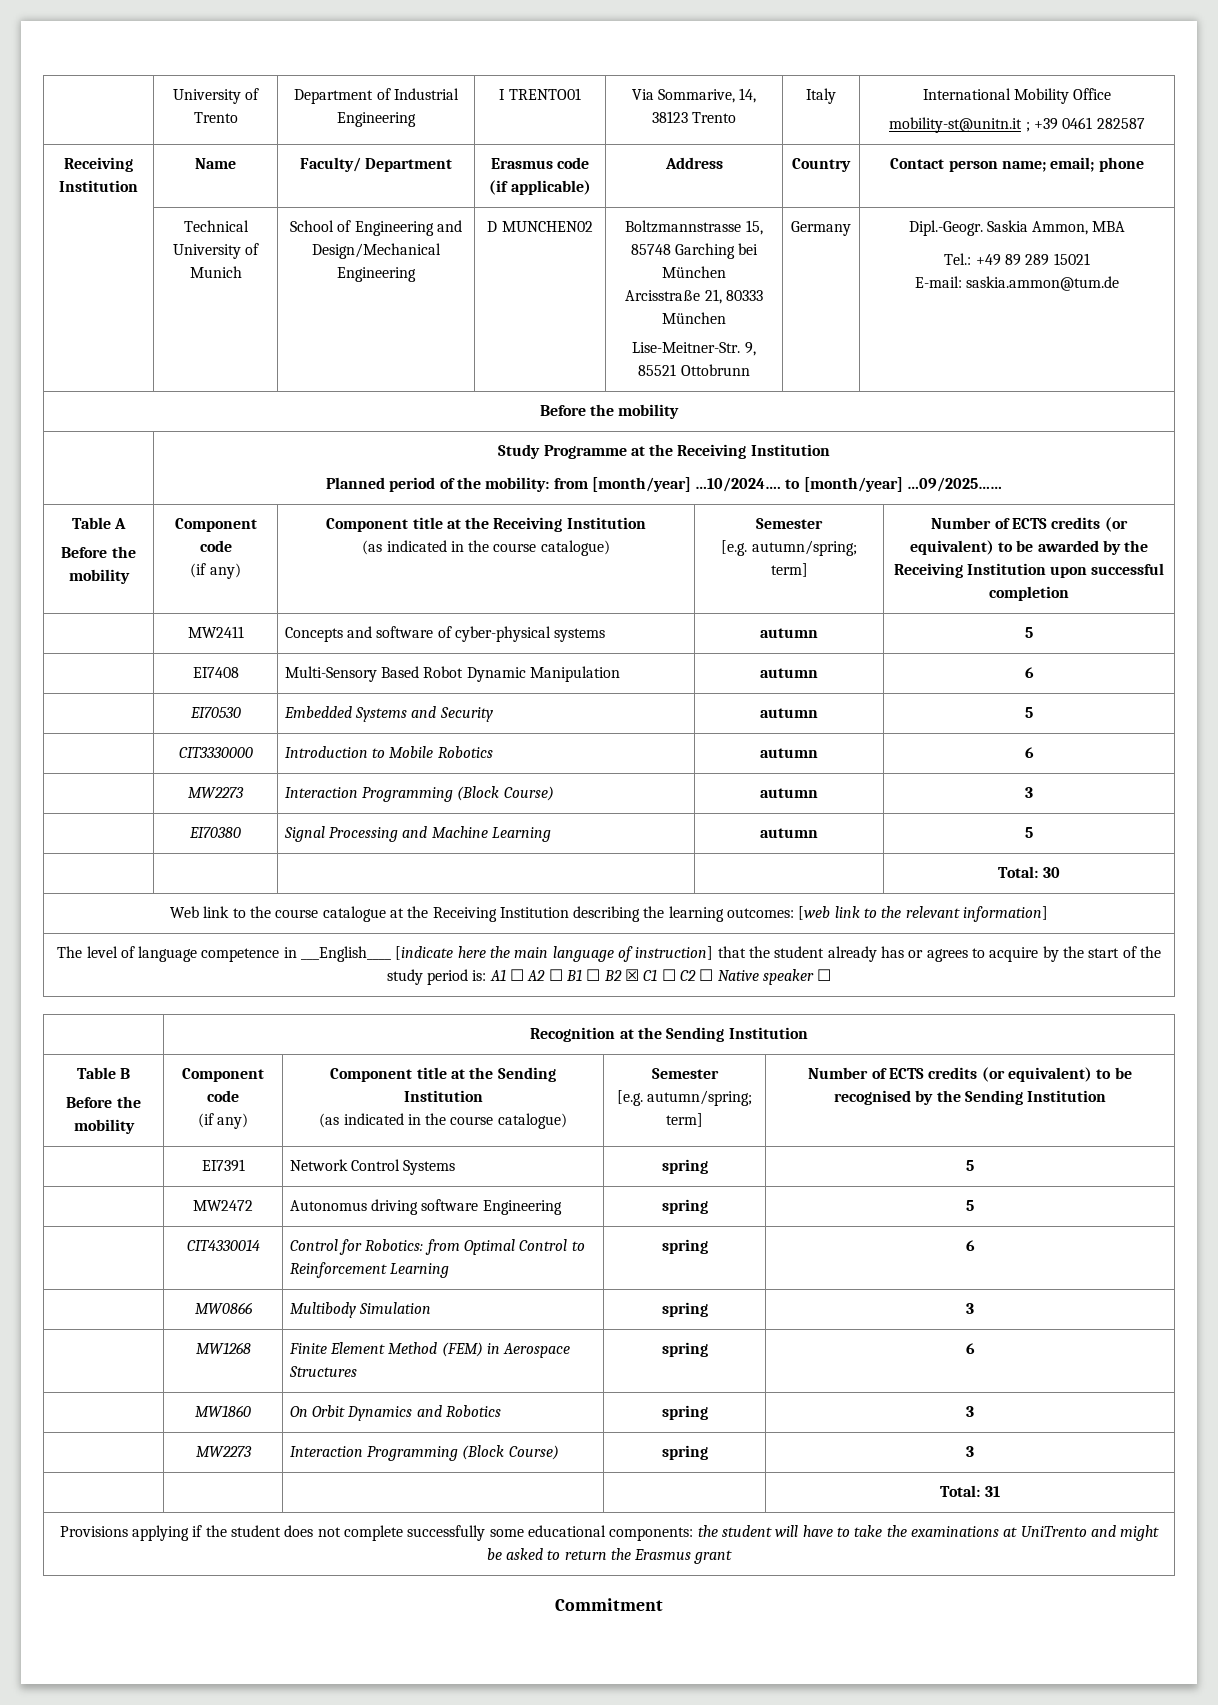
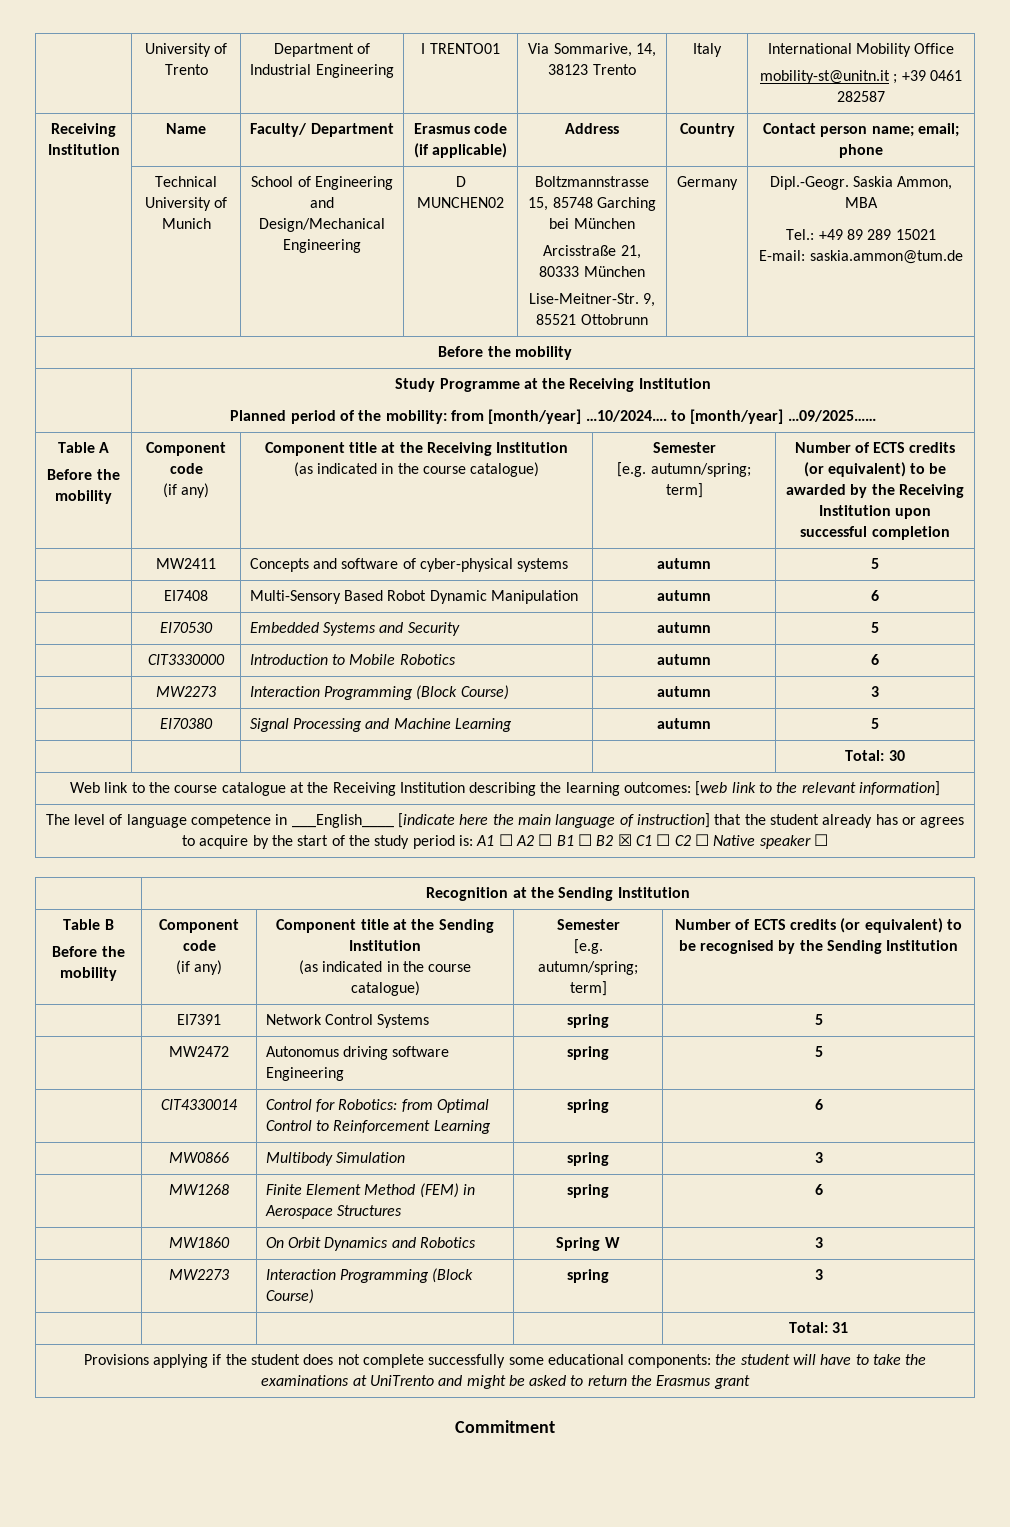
- | MW1860 | On Orbit Dynamics and Robotics | spring | 3
+ | MW1860 | On Orbit Dynamics and Robotics | Spring W | 3

